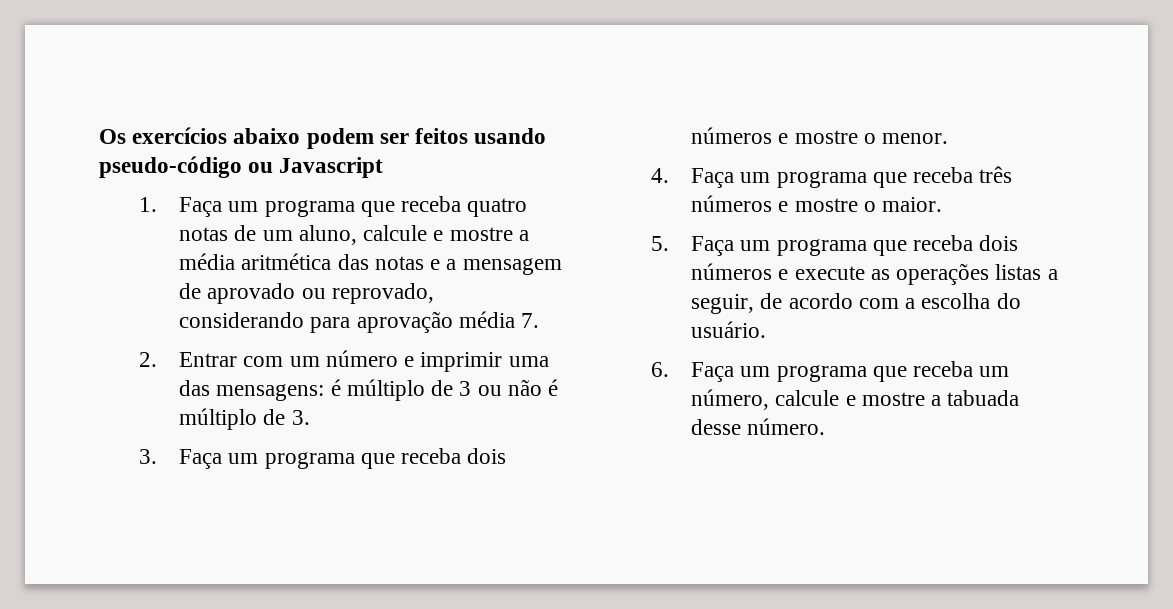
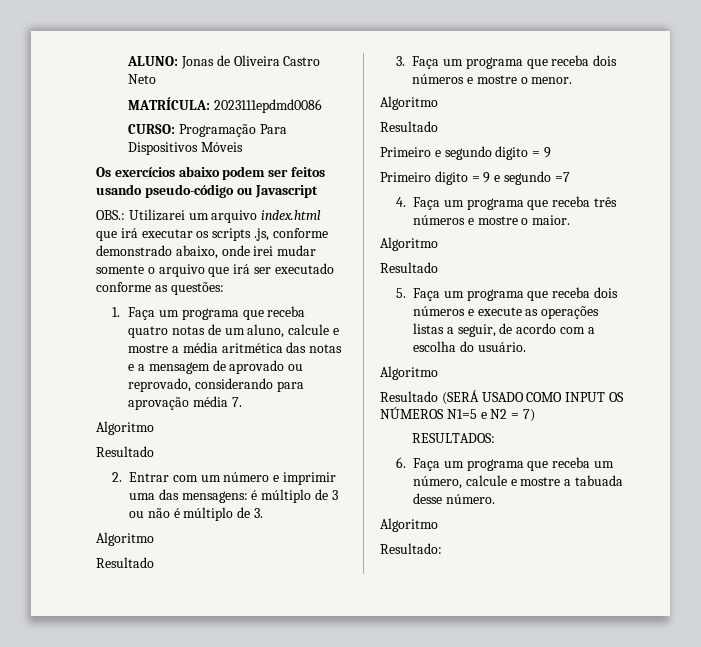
+ ALUNO: Jonas de Oliveira Castro Neto
+ MATRÍCULA: 2023111epdmd0086
+ CURSO: Programação Para Dispositivos Móveis
+ OBS.: Utilizarei um arquivo index.html que irá executar os scripts .js, conforme demonstrado abaixo, onde irei mudar somente o arquivo que irá ser executado conforme as questões:
  1. Faça um programa que receba quatro notas de um aluno, calcule e mostre a média aritmética das notas e a mensagem de aprovado ou reprovado, considerando para aprovação média 7.
+ Algoritmo
+ Resultado
  2. Entrar com um número e imprimir uma das mensagens: é múltiplo de 3 ou não é múltiplo de 3.
+ Algoritmo
+ Resultado
  3. Faça um programa que receba dois números e mostre o menor.
+ Algoritmo
+ Resultado
+ Primeiro e segundo digito = 9
+ Primeiro digito = 9 e segundo =7
  4. Faça um programa que receba três números e mostre o maior.
+ Algoritmo
+ Resultado
  5. Faça um programa que receba dois números e execute as operações listas a seguir, de acordo com a escolha do usuário.
+ Algoritmo
+ Resultado (SERÁ USADO COMO INPUT OS NÚMEROS N1=5 e N2 = 7)
+ RESULTADOS:
  6. Faça um programa que receba um número, calcule e mostre a tabuada desse número.
+ Algoritmo
+ Resultado:

